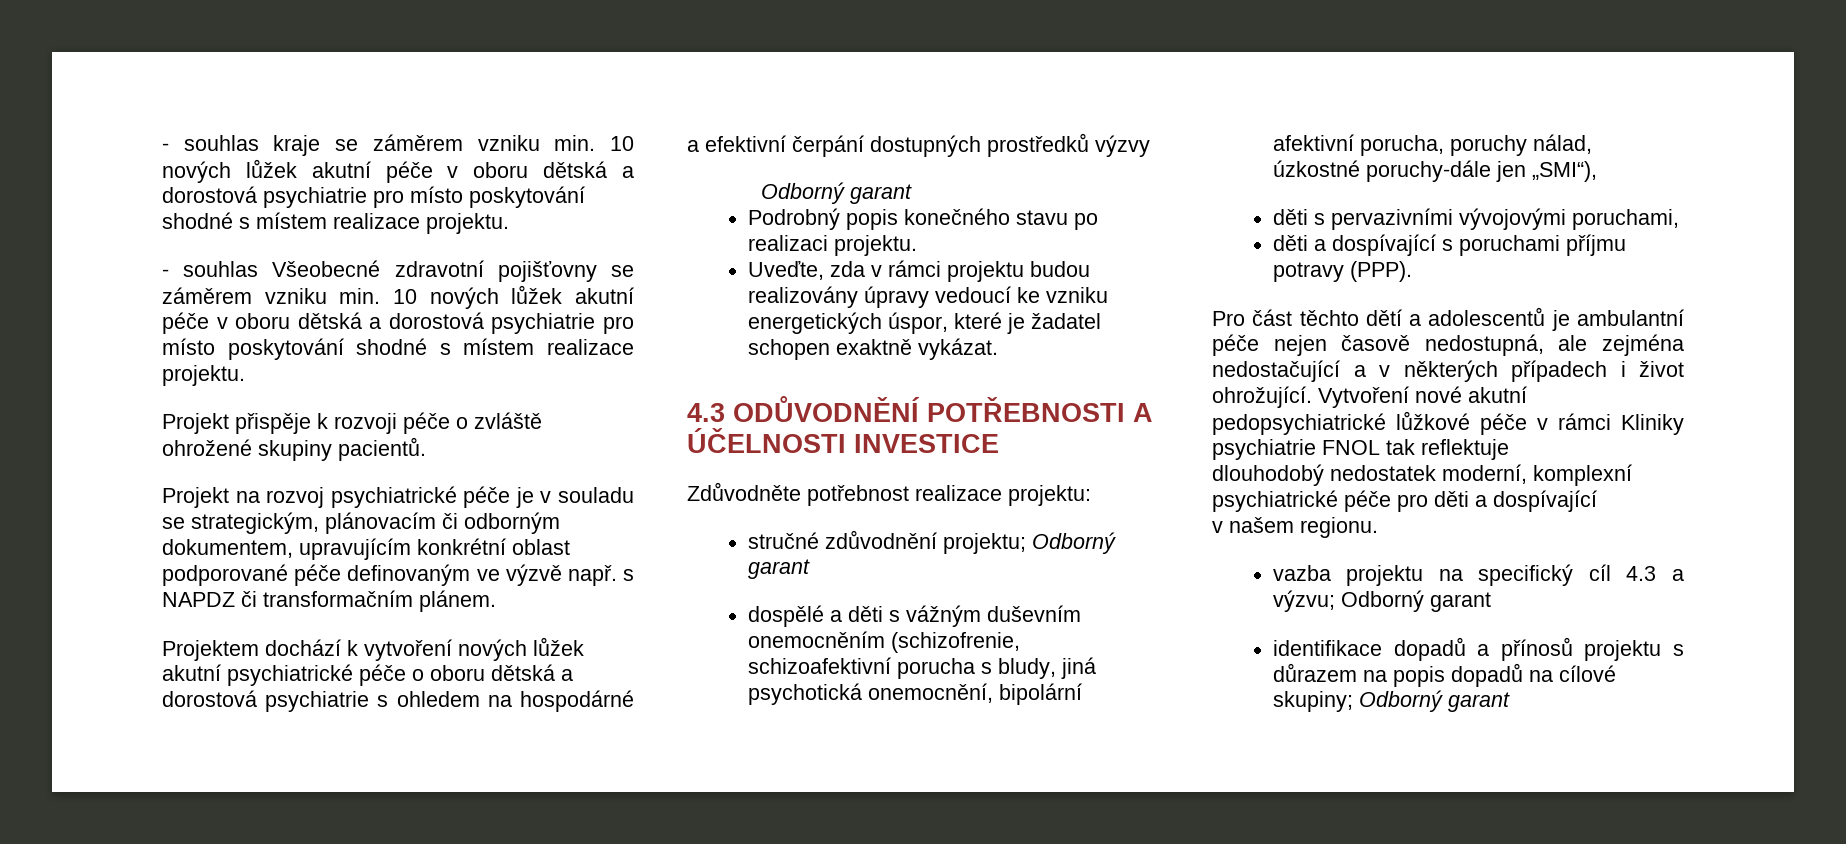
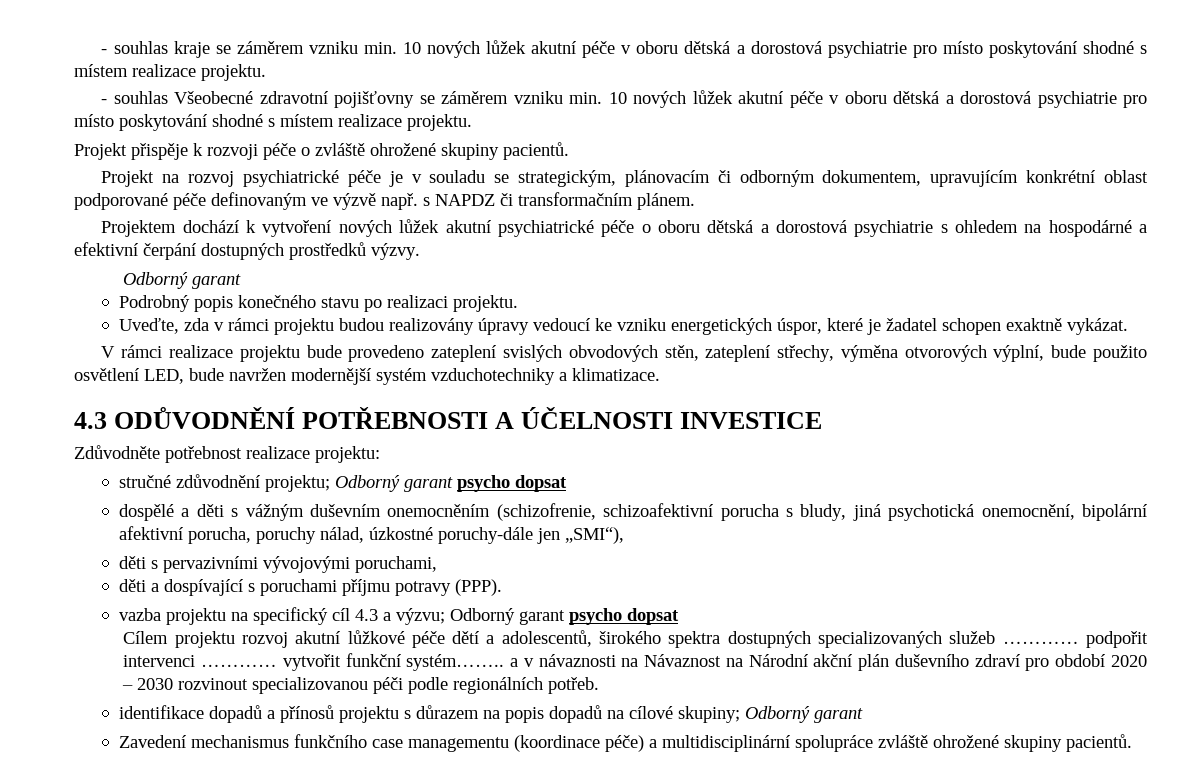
- Projektem dochází k vytvoření nových lůžek akutní psychiatrické péče o oboru dětská a dorostová psychiatrie s ohledem na hospodárné a efektivní čerpání dostupných prostředků výzvy
+ Projektem dochází k vytvoření nových lůžek akutní psychiatrické péče o oboru dětská a dorostová psychiatrie s ohledem na hospodárné a efektivní čerpání dostupných prostředků výzvy.
+ V rámci realizace projektu bude provedeno zateplení svislých obvodových stěn, zateplení střechy, výměna otvorových výplní, bude použito osvětlení LED, bude navržen modernější systém vzduchotechniky a klimatizace.
- stručné zdůvodnění projektu; Odborný garant
+ stručné zdůvodnění projektu; Odborný garant psycho dopsat
- Pro část těchto dětí a adolescentů je ambulantní péče nejen časově nedostupná, ale zejména nedostačující a v některých případech i život ohrožující. Vytvoření nové akutní pedopsychiatrické lůžkové péče v rámci Kliniky psychiatrie FNOL tak reflektuje
- dlouhodobý nedostatek moderní, komplexní psychiatrické péče pro děti a dospívající
- v našem regionu.
- vazba projektu na specifický cíl 4.3 a výzvu; Odborný garant
+ vazba projektu na specifický cíl 4.3 a výzvu; Odborný garant psycho dopsat
+ Cílem projektu rozvoj akutní lůžkové péče dětí a adolescentů, širokého spektra dostupných specializovaných služeb ………… podpořit intervenci ………… vytvořit funkční systém…….. a v návaznosti na Návaznost na Národní akční plán duševního zdraví pro období 2020 – 2030 rozvinout specializovanou péči podle regionálních potřeb.
+ Zavedení mechanismus funkčního case managementu (koordinace péče) a multidisciplinární spolupráce zvláště ohrožené skupiny pacientů.

